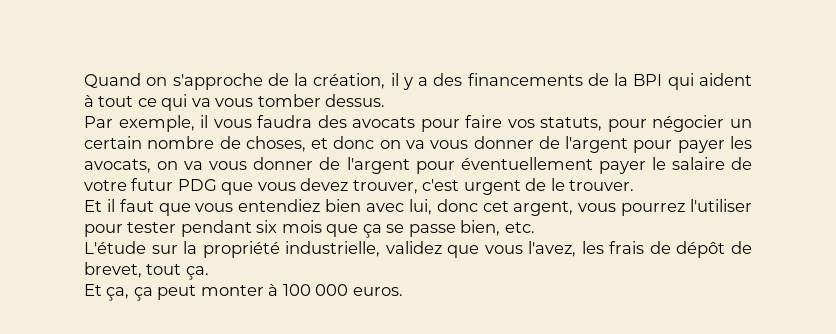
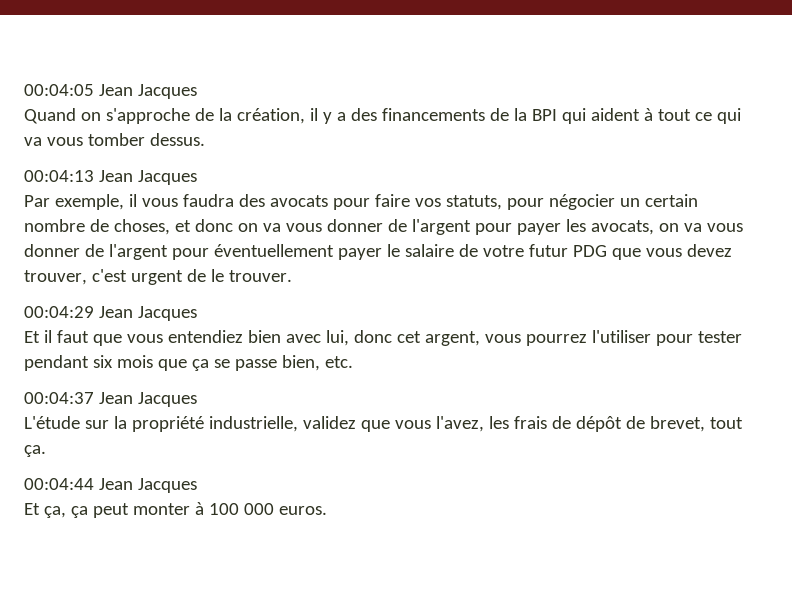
+ 00:04:05 Jean Jacques
+ 00:04:13 Jean Jacques
+ 00:04:29 Jean Jacques
+ 00:04:37 Jean Jacques
+ 00:04:44 Jean Jacques

